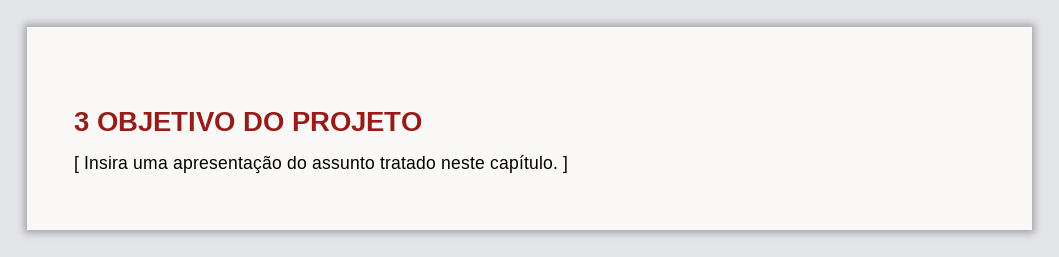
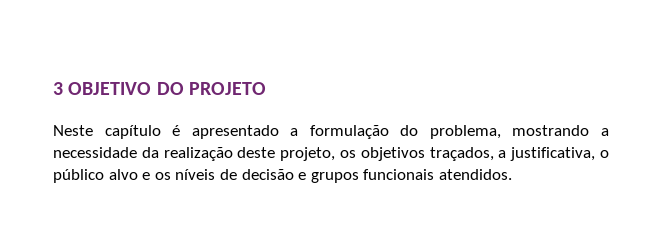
- [ Insira uma apresentação do assunto tratado neste capítulo. ]
+ Neste capítulo é apresentado a formulação do problema, mostrando a necessidade da realização deste projeto, os objetivos traçados, a justificativa, o público alvo e os níveis de decisão e grupos funcionais atendidos.

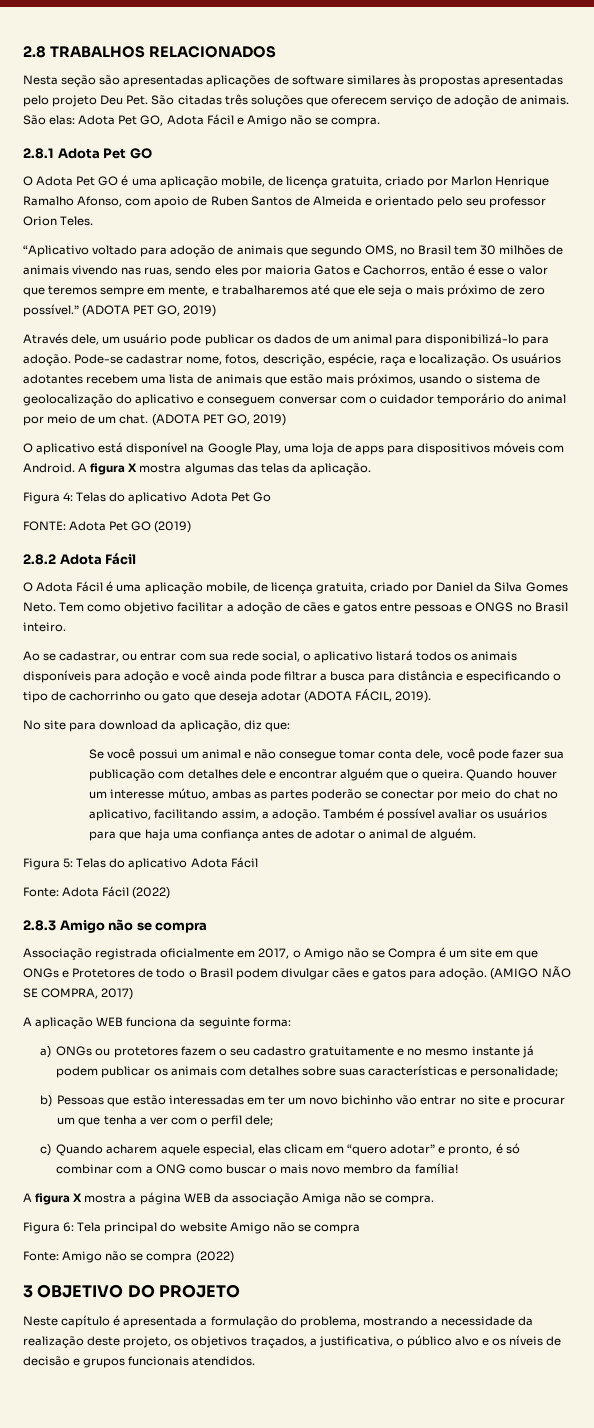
+ 2.8 TRABALHOS RELACIONADOS
+ Nesta seção são apresentadas aplicações de software similares às propostas apresentadas pelo projeto Deu Pet. São citadas três soluções que oferecem serviço de adoção de animais. São elas: Adota Pet GO, Adota Fácil e Amigo não se compra.
+ 2.8.1 Adota Pet GO
+ O Adota Pet GO é uma aplicação mobile, de licença gratuita, criado por Marlon Henrique Ramalho Afonso, com apoio de Ruben Santos de Almeida e orientado pelo seu professor Orion Teles.
+ “Aplicativo voltado para adoção de animais que segundo OMS, no Brasil tem 30 milhões de animais vivendo nas ruas, sendo eles por maioria Gatos e Cachorros, então é esse o valor que teremos sempre em mente, e trabalharemos até que ele seja o mais próximo de zero possível.” (ADOTA PET GO, 2019)
+ Através dele, um usuário pode publicar os dados de um animal para disponibilizá-lo para adoção. Pode-se cadastrar nome, fotos, descrição, espécie, raça e localização. Os usuários adotantes recebem uma lista de animais que estão mais próximos, usando o sistema de geolocalização do aplicativo e conseguem conversar com o cuidador temporário do animal por meio de um chat. (ADOTA PET GO, 2019)
+ O aplicativo está disponível na Google Play, uma loja de apps para dispositivos móveis com Android. A figura X mostra algumas das telas da aplicação.
+ Figura 4: Telas do aplicativo Adota Pet Go
+ FONTE: Adota Pet GO (2019)
+ 2.8.2 Adota Fácil
+ O Adota Fácil é uma aplicação mobile, de licença gratuita, criado por Daniel da Silva Gomes Neto. Tem como objetivo facilitar a adoção de cães e gatos entre pessoas e ONGS no Brasil inteiro.
+ Ao se cadastrar, ou entrar com sua rede social, o aplicativo listará todos os animais disponíveis para adoção e você ainda pode filtrar a busca para distância e especificando o tipo de cachorrinho ou gato que deseja adotar (ADOTA FÁCIL, 2019).
+ No site para download da aplicação, diz que:
+ Se você possui um animal e não consegue tomar conta dele, você pode fazer sua publicação com detalhes dele e encontrar alguém que o queira. Quando houver um interesse mútuo, ambas as partes poderão se conectar por meio do chat no aplicativo, facilitando assim, a adoção. Também é possível avaliar os usuários para que haja uma confiança antes de adotar o animal de alguém.
+ Figura 5: Telas do aplicativo Adota Fácil
+ Fonte: Adota Fácil (2022)
+ 2.8.3 Amigo não se compra
+ Associação registrada oficialmente em 2017, o Amigo não se Compra é um site em que ONGs e Protetores de todo o Brasil podem divulgar cães e gatos para adoção. (AMIGO NÃO SE COMPRA, 2017)
+ A aplicação WEB funciona da seguinte forma:
+ a) ONGs ou protetores fazem o seu cadastro gratuitamente e no mesmo instante já podem publicar os animais com detalhes sobre suas características e personalidade;
+ b) Pessoas que estão interessadas em ter um novo bichinho vão entrar no site e procurar um que tenha a ver com o perfil dele;
+ c) Quando acharem aquele especial, elas clicam em “quero adotar” e pronto, é só combinar com a ONG como buscar o mais novo membro da família!
+ A figura X mostra a página WEB da associação Amiga não se compra.
+ Figura 6: Tela principal do website Amigo não se compra
+ Fonte: Amigo não se compra (2022)
- Neste capítulo é apresentado a formulação do problema, mostrando a necessidade da realização deste projeto, os objetivos traçados, a justificativa, o público alvo e os níveis de decisão e grupos funcionais atendidos.
+ Neste capítulo é apresentada a formulação do problema, mostrando a necessidade da realização deste projeto, os objetivos traçados, a justificativa, o público alvo e os níveis de decisão e grupos funcionais atendidos.

